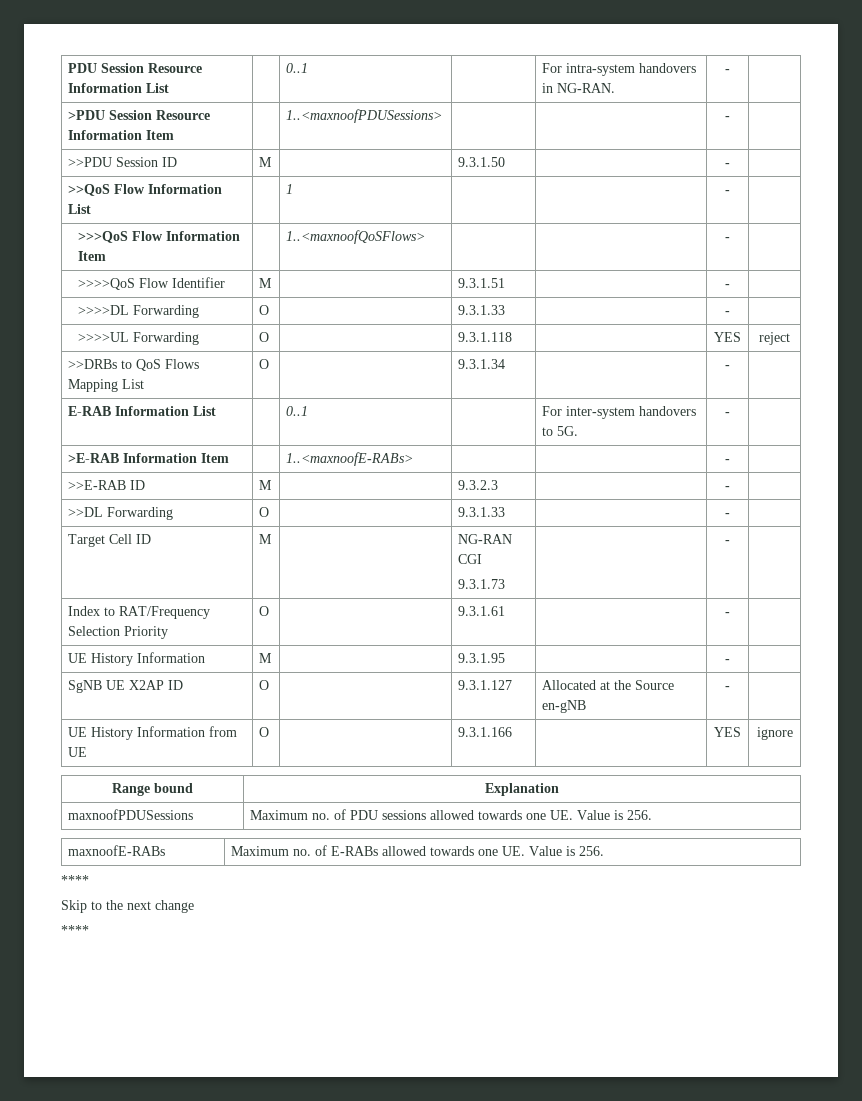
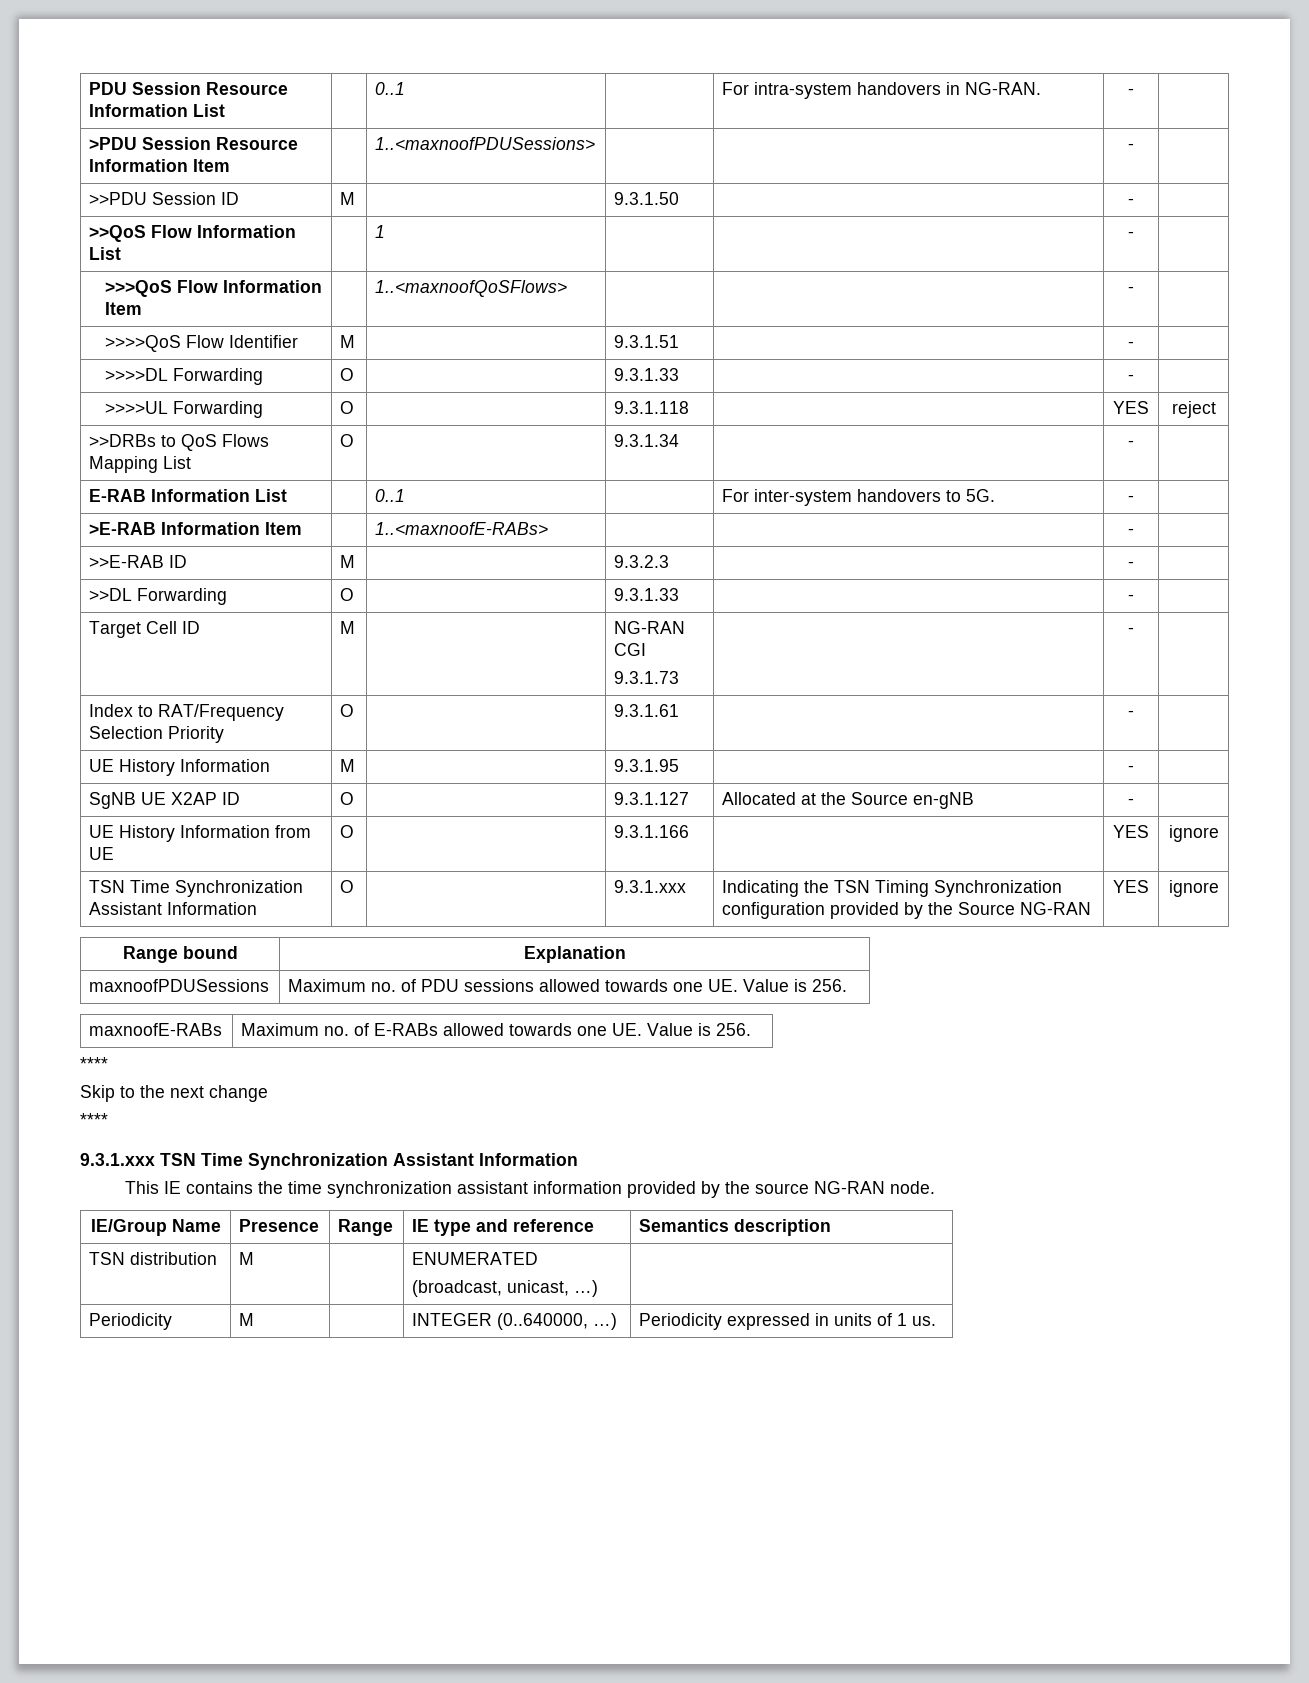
+ TSN Time Synchronization Assistant Information | O | | 9.3.1.xxx | Indicating the TSN Timing Synchronization configuration provided by the Source NG-RAN | YES | ignore
+ 9.3.1.xxx TSN Time Synchronization Assistant Information
+ This IE contains the time synchronization assistant information provided by the source NG-RAN node.
+ IE/Group Name | Presence | Range | IE type and reference | Semantics description
+ TSN distribution | M | | ENUMERATED
+ (broadcast, unicast, …) |
+ Periodicity | M | | INTEGER (0..640000, …) | Periodicity expressed in units of 1 us.

